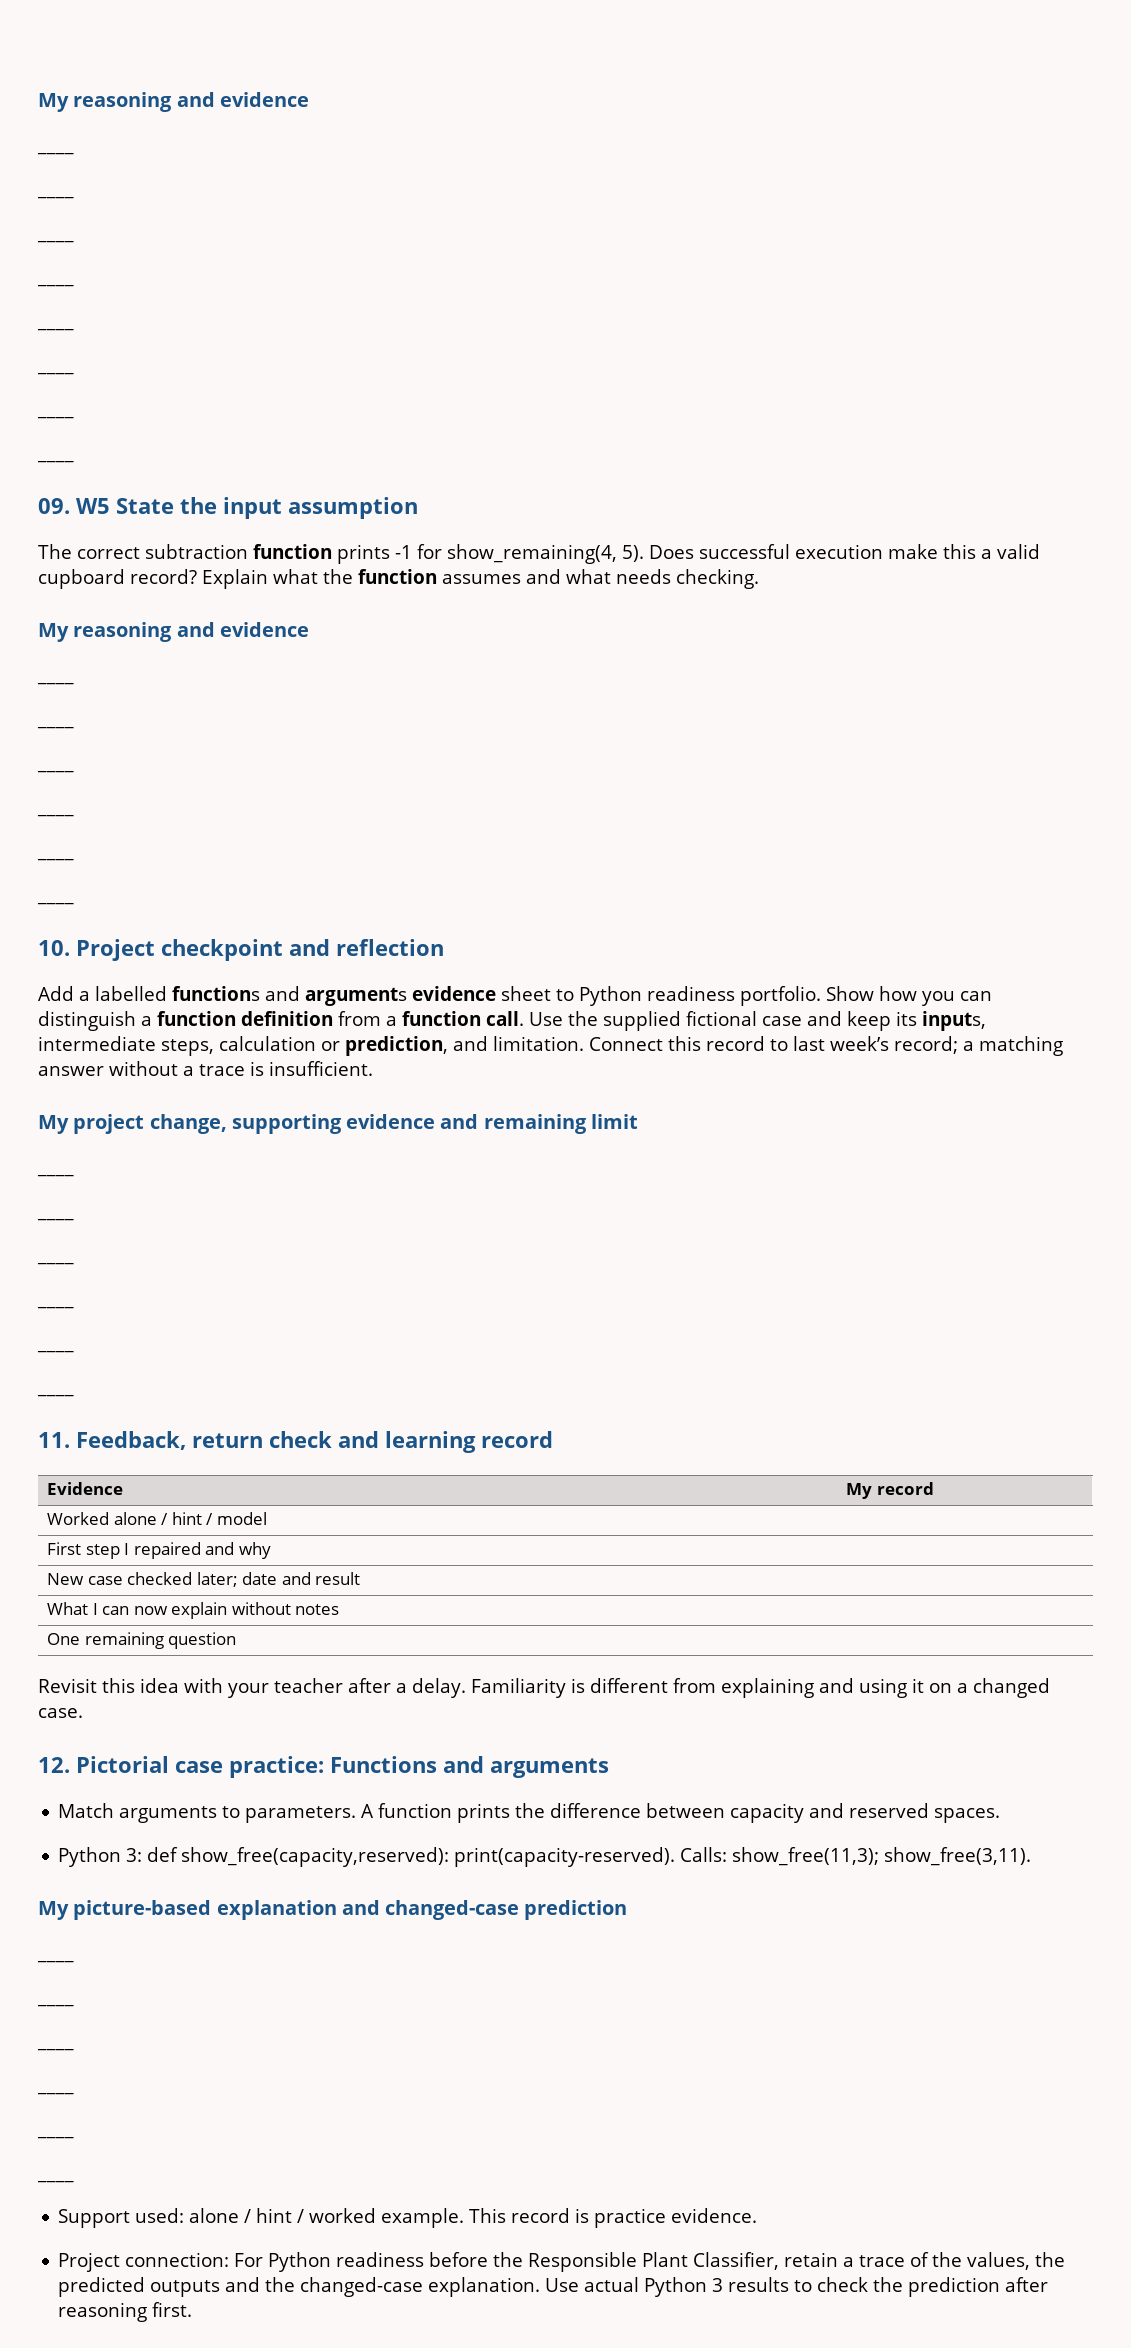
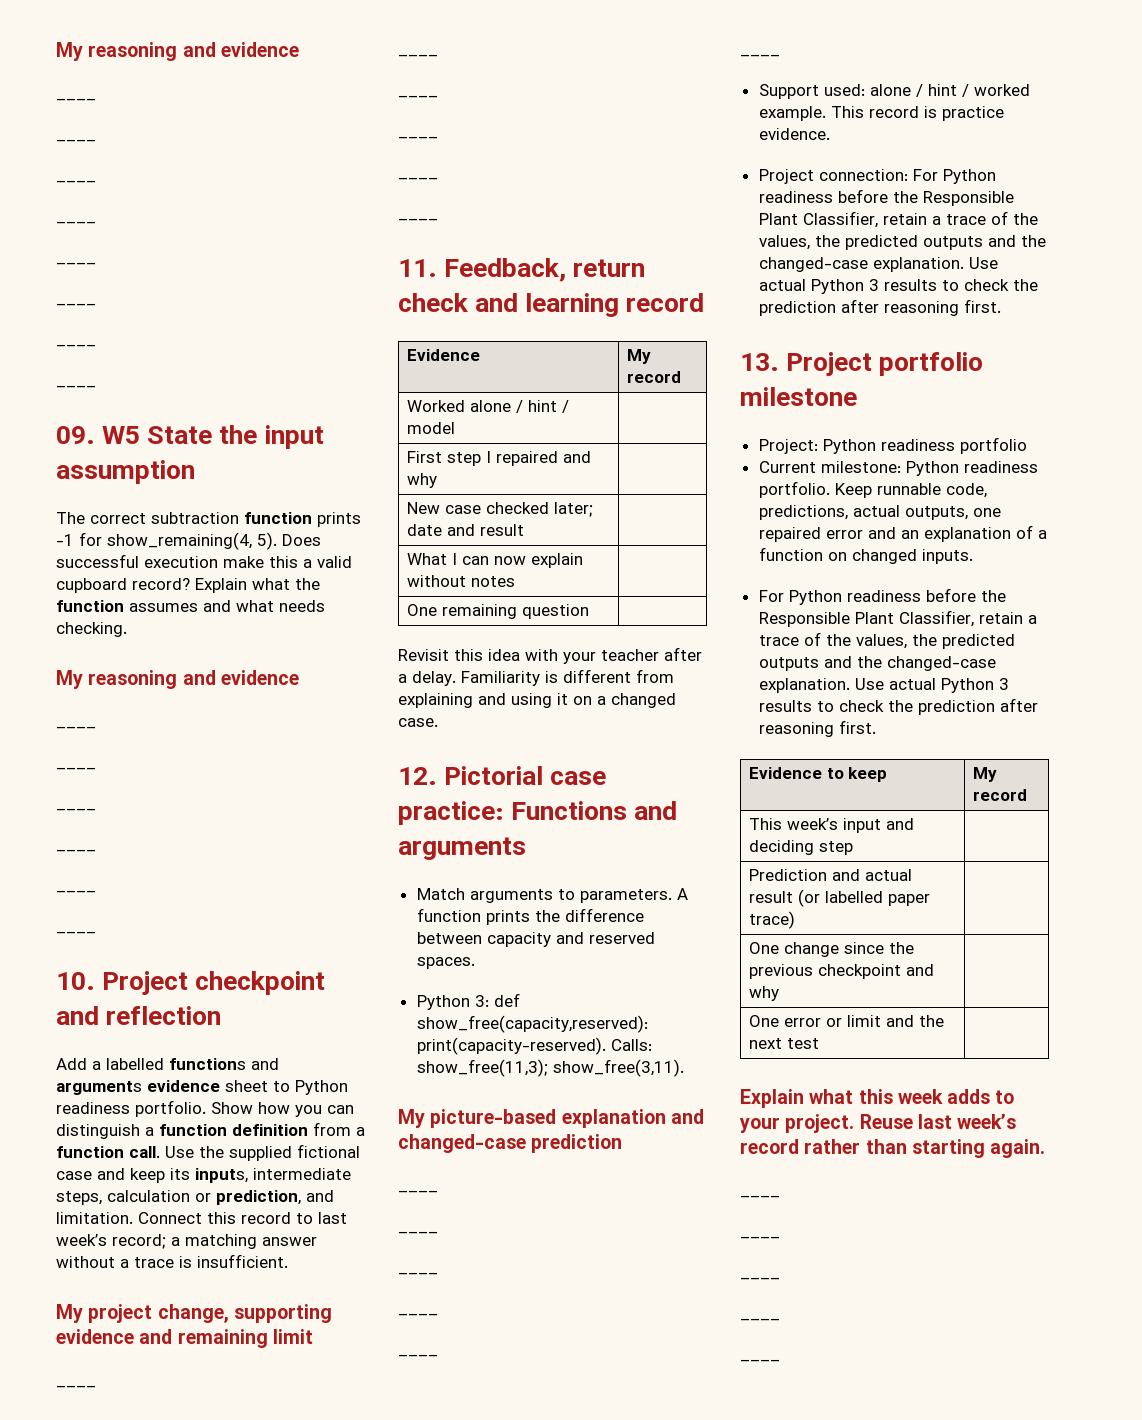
+ 13. Project portfolio milestone
+ Project: Python readiness portfolio
+ Current milestone: Python readiness portfolio. Keep runnable code, predictions, actual outputs, one repaired error and an explanation of a function on changed inputs.
+ For Python readiness before the Responsible Plant Classifier, retain a trace of the values, the predicted outputs and the changed-case explanation. Use actual Python 3 results to check the prediction after reasoning first.
+ Evidence to keep | My record
+ This week’s input and deciding step |
+ Prediction and actual result (or labelled paper trace) |
+ One change since the previous checkpoint and why |
+ One error or limit and the next test |
+ Explain what this week adds to your project. Reuse last week’s record rather than starting again.
+ ____
+ ____
+ ____
+ ____
+ ____

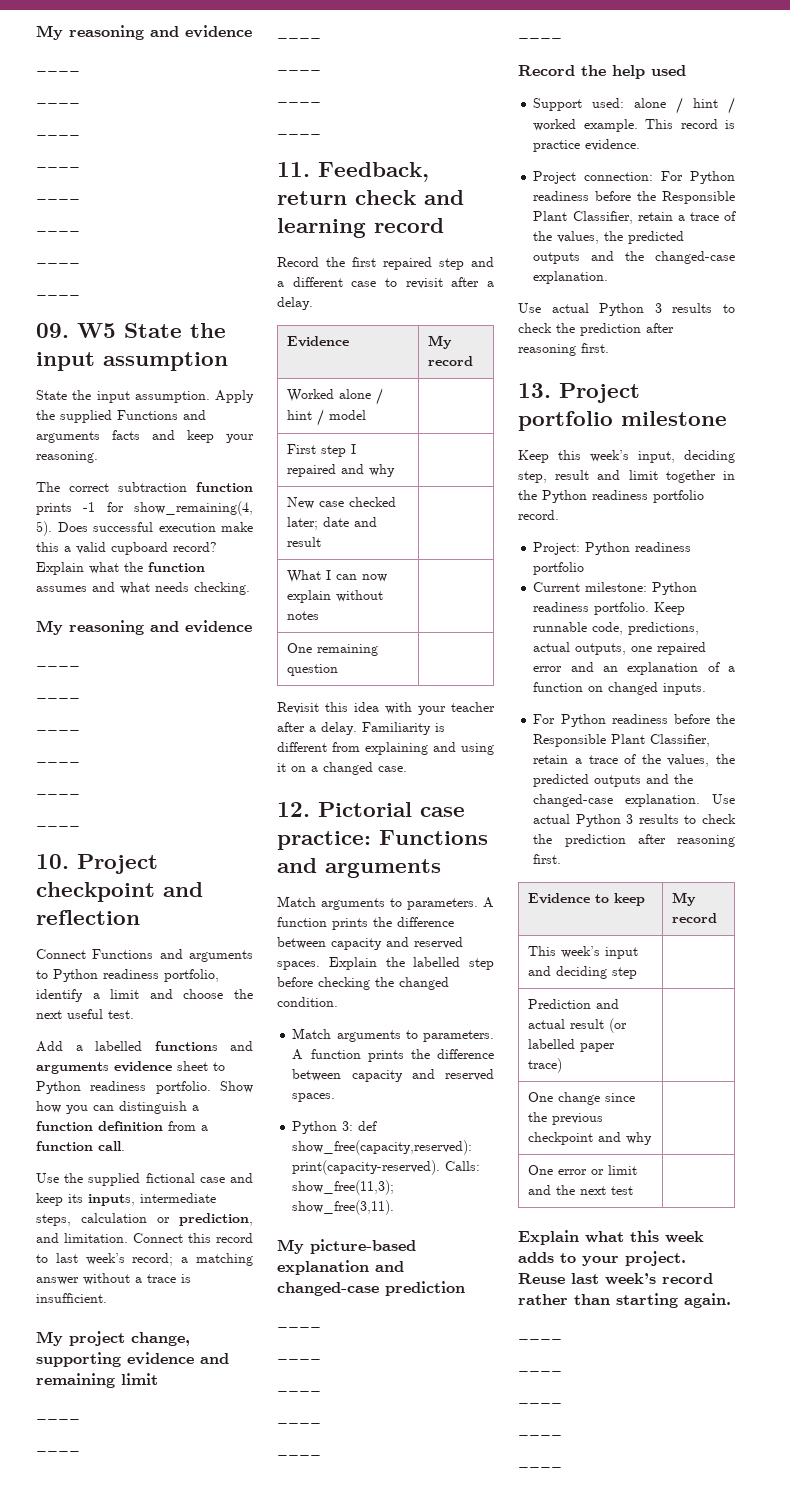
+ State the input assumption. Apply the supplied Functions and arguments facts and keep your reasoning.
+ Connect Functions and arguments to Python readiness portfolio, identify a limit and choose the next useful test.
- Show how you can distinguish a function definition from a function call. Use the supplied fictional case and keep its inputs, intermediate steps, calculation or prediction, and limitation.
+ Show how you can distinguish a function definition from a function call.
+ Use the supplied fictional case and keep its inputs, intermediate steps, calculation or prediction, and limitation.
+ Record the first repaired step and a different case to revisit after a delay.
+ Match arguments to parameters. A function prints the difference between capacity and reserved spaces. Explain the labelled step before checking the changed condition.
+ Record the help used
- Project connection: For Python readiness before the Responsible Plant Classifier, retain a trace of the values, the predicted outputs and the changed-case explanation. Use actual Python 3 results to check the prediction after reasoning first.
+ Project connection: For Python readiness before the Responsible Plant Classifier, retain a trace of the values, the predicted outputs and the changed-case explanation.
+ Use actual Python 3 results to check the prediction after reasoning first.
+ Keep this week’s input, deciding step, result and limit together in the Python readiness portfolio record.

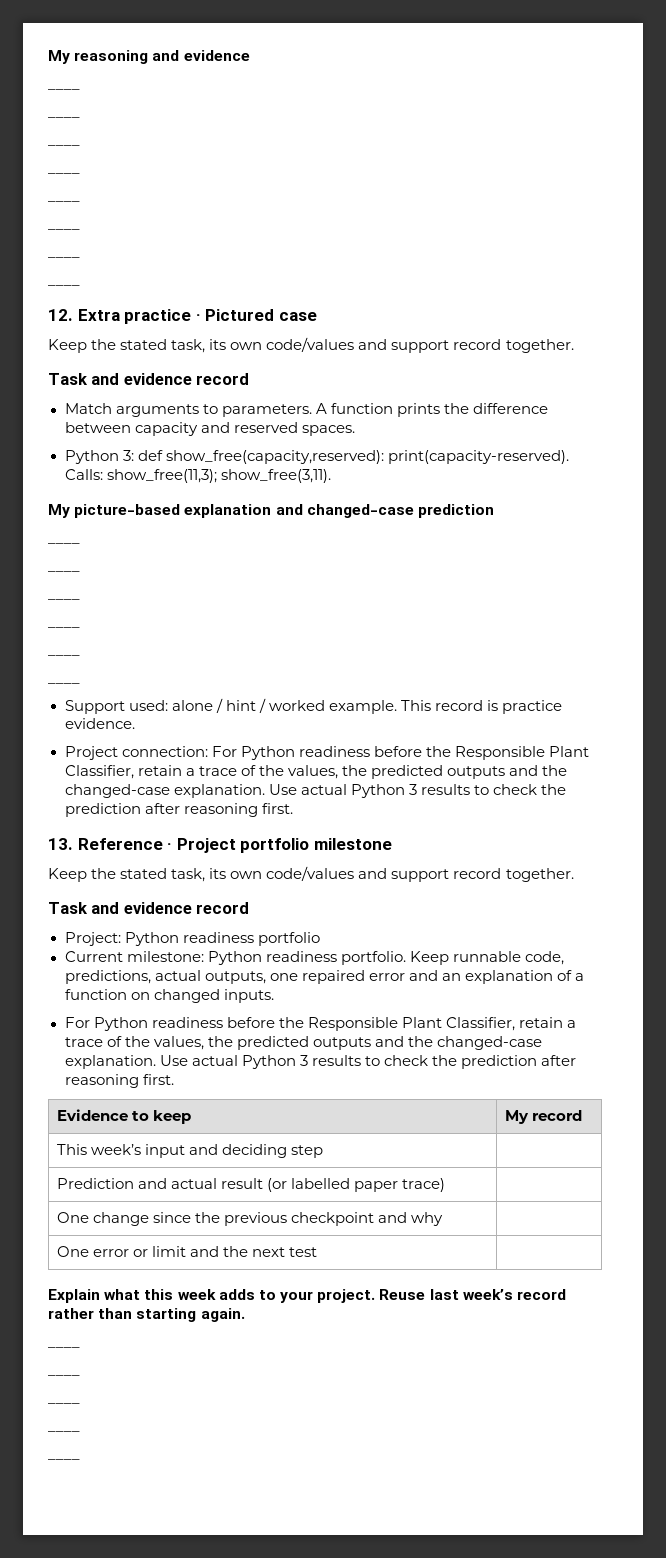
- 09. W5 State the input assumption
- State the input assumption. Apply the supplied Functions and arguments facts and keep your reasoning.
- The correct subtraction function prints -1 for show_remaining(4, 5). Does successful execution make this a valid cupboard record? Explain what the function assumes and what needs checking.
- My reasoning and evidence
- ____
- ____
- ____
- ____
- ____
- ____
- 10. Project checkpoint and reflection
- Connect Functions and arguments to Python readiness portfolio, identify a limit and choose the next useful test.
- Add a labelled functions and arguments evidence sheet to Python readiness portfolio. Show how you can distinguish a function definition from a function call.
- Use the supplied fictional case and keep its inputs, intermediate steps, calculation or prediction, and limitation. Connect this record to last week’s record; a matching answer without a trace is insufficient.
- My project change, supporting evidence and remaining limit
- ____
- ____
- ____
- ____
- ____
- ____
- 11. Feedback, return check and learning record
- Record the first repaired step and a different case to revisit after a delay.
- Evidence | My record
- Worked alone / hint / model |
- First step I repaired and why |
- New case checked later; date and result |
- What I can now explain without notes |
- One remaining question |
- Revisit this idea with your teacher after a delay. Familiarity is different from explaining and using it on a changed case.
- 12. Pictorial case practice: Functions and arguments
- Match arguments to parameters. A function prints the difference between capacity and reserved spaces. Explain the labelled step before checking the changed condition.
+ 12. Extra practice · Pictured case
+ Keep the stated task, its own code/values and support record together.
+ Task and evidence record
- Record the help used
- Project connection: For Python readiness before the Responsible Plant Classifier, retain a trace of the values, the predicted outputs and the changed-case explanation.
- Use actual Python 3 results to check the prediction after reasoning first.
+ Project connection: For Python readiness before the Responsible Plant Classifier, retain a trace of the values, the predicted outputs and the changed-case explanation. Use actual Python 3 results to check the prediction after reasoning first.
- 13. Project portfolio milestone
- Keep this week’s input, deciding step, result and limit together in the Python readiness portfolio record.
+ 13. Reference · Project portfolio milestone
+ Keep the stated task, its own code/values and support record together.
+ Task and evidence record

